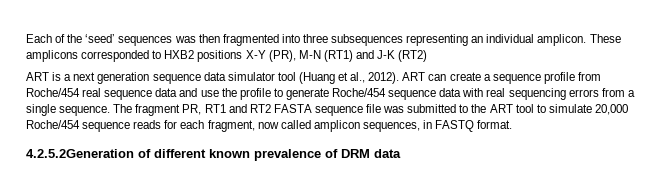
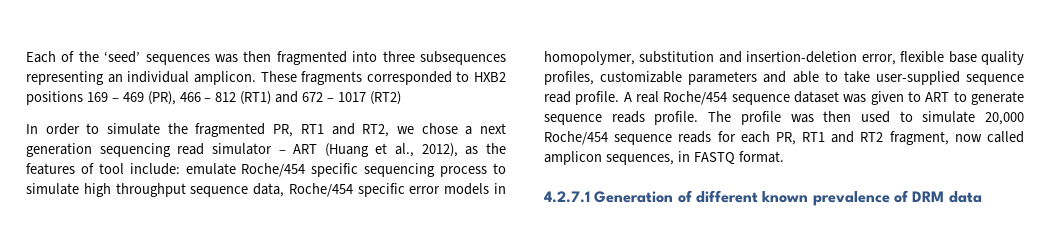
- These amplicons corresponded to HXB2 positions X-Y (PR), M-N (RT1) and J-K (RT2)
- ART is a next generation sequence data simulator tool (Huang et al., 2012). ART can create a sequence profile from Roche/454 real sequence data and use the profile to generate Roche/454 sequence data with real sequencing errors from a single sequence. The fragment PR, RT1 and RT2 FASTA sequence file was submitted to the ART tool to simulate 20,000 Roche/454 sequence reads for each fragment, now called amplicon sequences, in FASTQ format.
+ These fragments corresponded to HXB2 positions 169 – 469 (PR), 466 – 812 (RT1) and 672 – 1017 (RT2)
+ In order to simulate the fragmented PR, RT1 and RT2, we chose a next generation sequencing read simulator – ART (Huang et al., 2012), as the features of tool include: emulate Roche/454 specific sequencing process to simulate high throughput sequence data, Roche/454 specific error models in homopolymer, substitution and insertion-deletion error, flexible base quality profiles, customizable parameters and able to take user-supplied sequence read profile. A real Roche/454 sequence dataset was given to ART to generate sequence reads profile. The profile was then used to simulate 20,000 Roche/454 sequence reads for each PR, RT1 and RT2 fragment, now called amplicon sequences, in FASTQ format.
- 4.2.5.2Generation of different known prevalence of DRM data
+ 4.2.7.1 Generation of different known prevalence of DRM data

